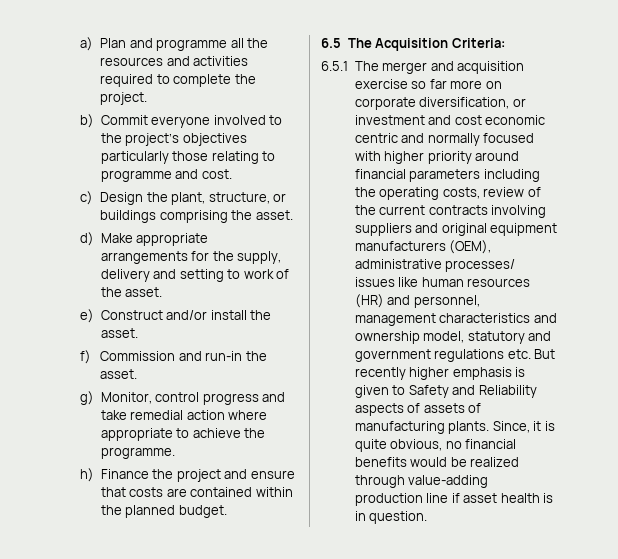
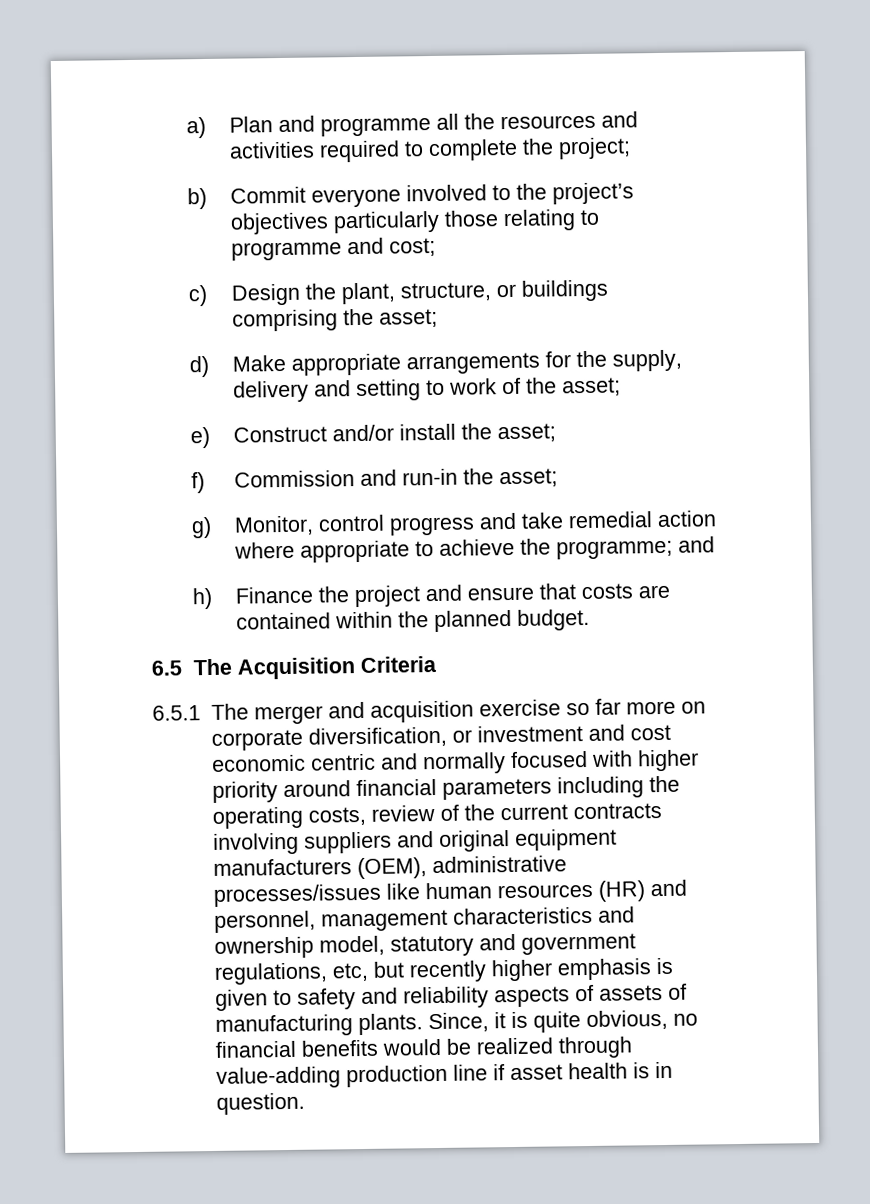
- a) Plan and programme all the resources and activities required to complete the project.
+ a) Plan and programme all the resources and activities required to complete the project;
- b) Commit everyone involved to the project’s objectives particularly those relating to programme and cost.
+ b) Commit everyone involved to the project’s objectives particularly those relating to programme and cost;
- c) Design the plant, structure, or buildings comprising the asset.
+ c) Design the plant, structure, or buildings comprising the asset;
- d) Make appropriate arrangements for the supply, delivery and setting to work of the asset.
+ d) Make appropriate arrangements for the supply, delivery and setting to work of the asset;
- e) Construct and/or install the asset.
+ e) Construct and/or install the asset;
- f) Commission and run-in the asset.
+ f) Commission and run-in the asset;
- g) Monitor, control progress and take remedial action where appropriate to achieve the programme.
+ g) Monitor, control progress and take remedial action where appropriate to achieve the programme; and
- 6.5 The Acquisition Criteria:
+ 6.5 The Acquisition Criteria
- 6.5.1 The merger and acquisition exercise so far more on corporate diversification, or investment and cost economic centric and normally focused with higher priority around financial parameters including the operating costs, review of the current contracts involving suppliers and original equipment manufacturers (OEM), administrative processes/ issues like human resources (HR) and personnel, management characteristics and ownership model, statutory and government regulations etc. But recently higher emphasis is given to Safety and Reliability aspects of assets of manufacturing plants.
+ 6.5.1 The merger and acquisition exercise so far more on corporate diversification, or investment and cost economic centric and normally focused with higher priority around financial parameters including the operating costs, review of the current contracts involving suppliers and original equipment manufacturers (OEM), administrative processes/issues like human resources (HR) and personnel, management characteristics and ownership model, statutory and government regulations, etc, but recently higher emphasis is given to safety and reliability aspects of assets of manufacturing plants.

